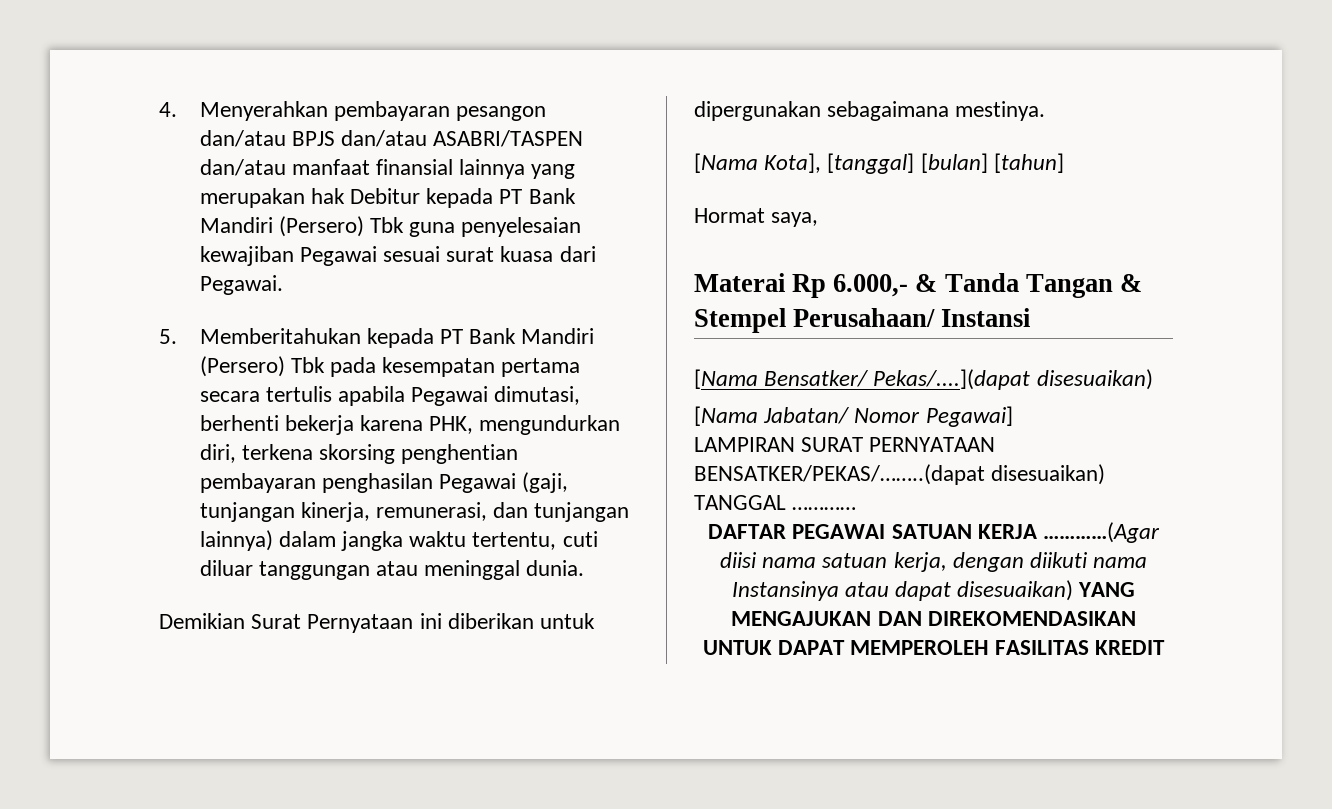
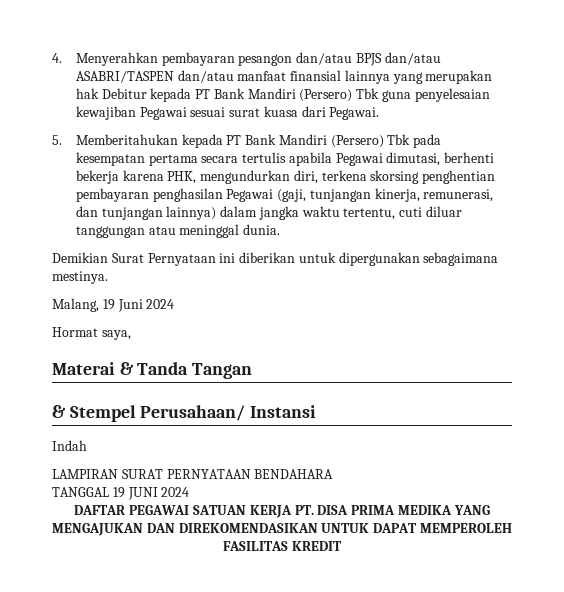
- [Nama Kota], [tanggal] [bulan] [tahun]
+ Malang, 19 Juni 2024
- Materai Rp 6.000,- & Tanda Tangan & Stempel Perusahaan/ Instansi
+ Materai & Tanda Tangan
+ & Stempel Perusahaan/ Instansi
- [Nama Bensatker/ Pekas/....](dapat disesuaikan)
- [Nama Jabatan/ Nomor Pegawai]
- LAMPIRAN SURAT PERNYATAAN BENSATKER/PEKAS/……..(dapat disesuaikan) TANGGAL …………
- DAFTAR PEGAWAI SATUAN KERJA …………(Agar diisi nama satuan kerja, dengan diikuti nama Instansinya atau dapat disesuaikan) YANG MENGAJUKAN DAN DIREKOMENDASIKAN UNTUK DAPAT MEMPEROLEH FASILITAS KREDIT
+ Indah
+ LAMPIRAN SURAT PERNYATAAN BENDAHARA
+ TANGGAL 19 JUNI 2024
+ DAFTAR PEGAWAI SATUAN KERJA PT. DISA PRIMA MEDIKA YANG MENGAJUKAN DAN DIREKOMENDASIKAN UNTUK DAPAT MEMPEROLEH FASILITAS KREDIT

